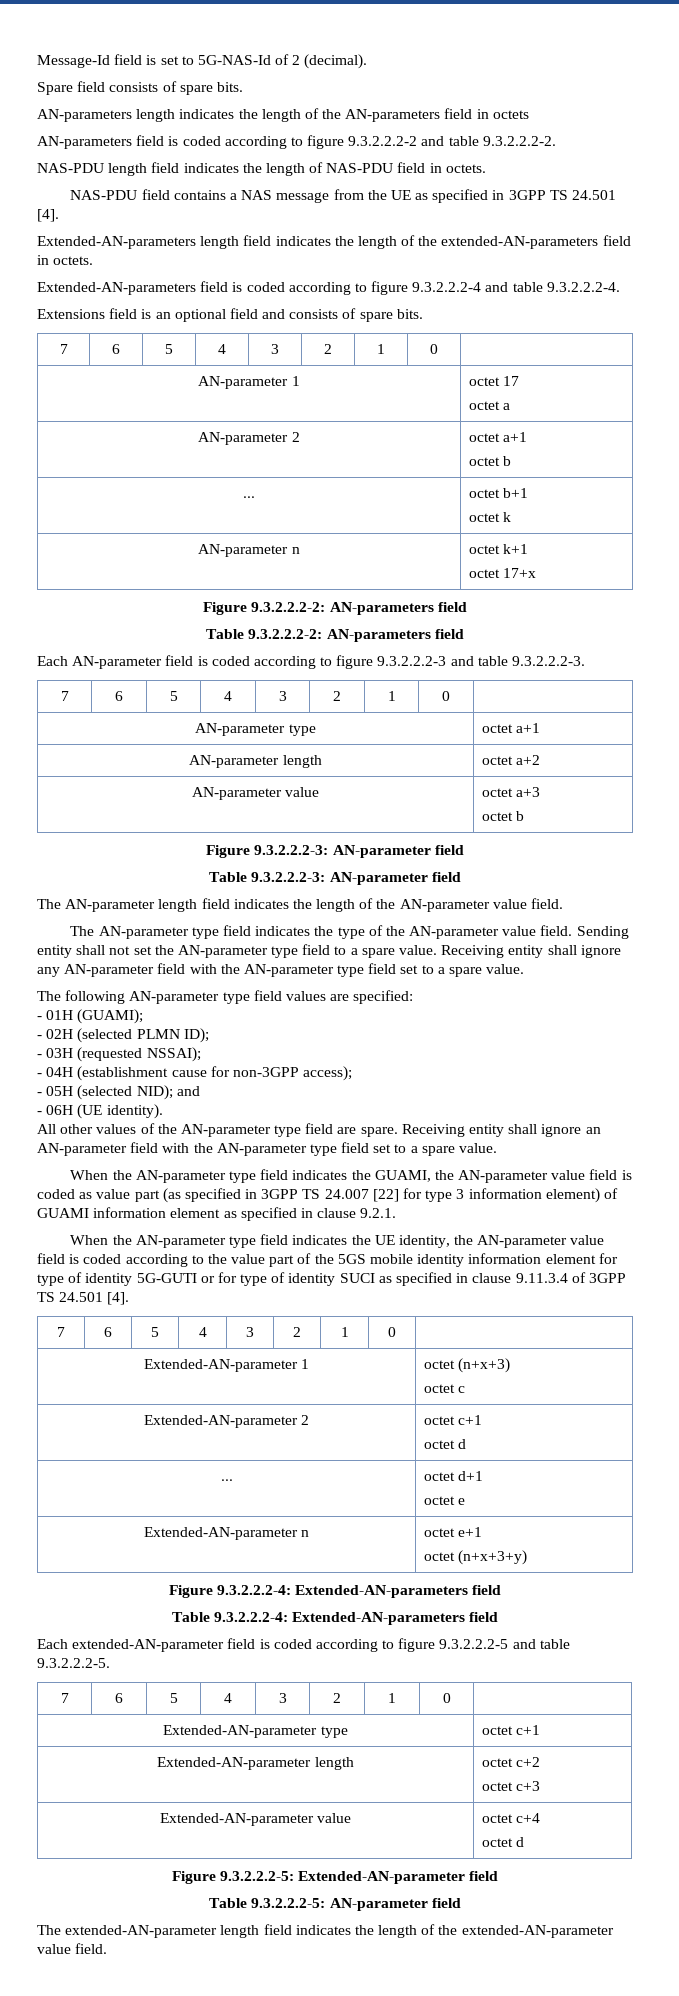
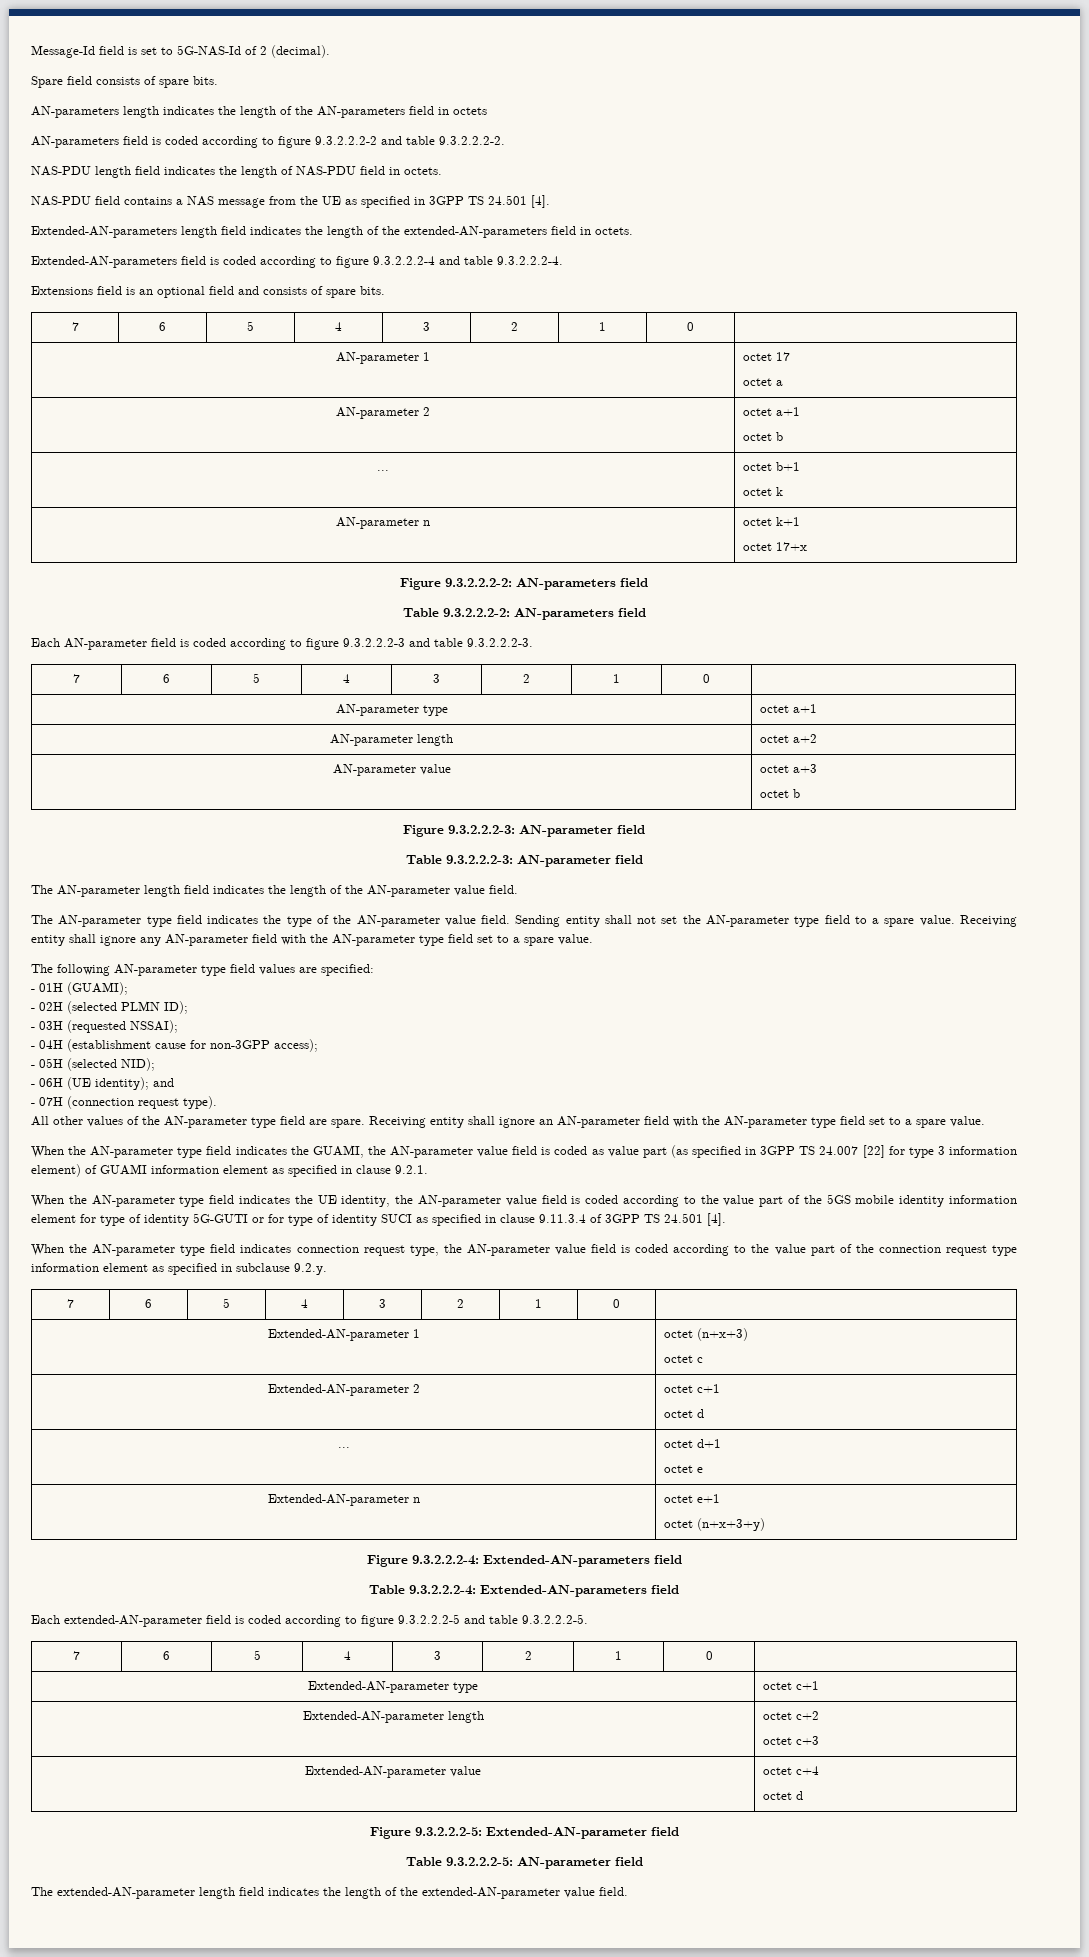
- - 05H (selected NID); and
+ - 05H (selected NID);
- - 06H (UE identity).
+ - 06H (UE identity); and
+ - 07H (connection request type).
+ When the AN-parameter type field indicates connection request type, the AN-parameter value field is coded according to the value part of the connection request type information element as specified in subclause 9.2.y.

